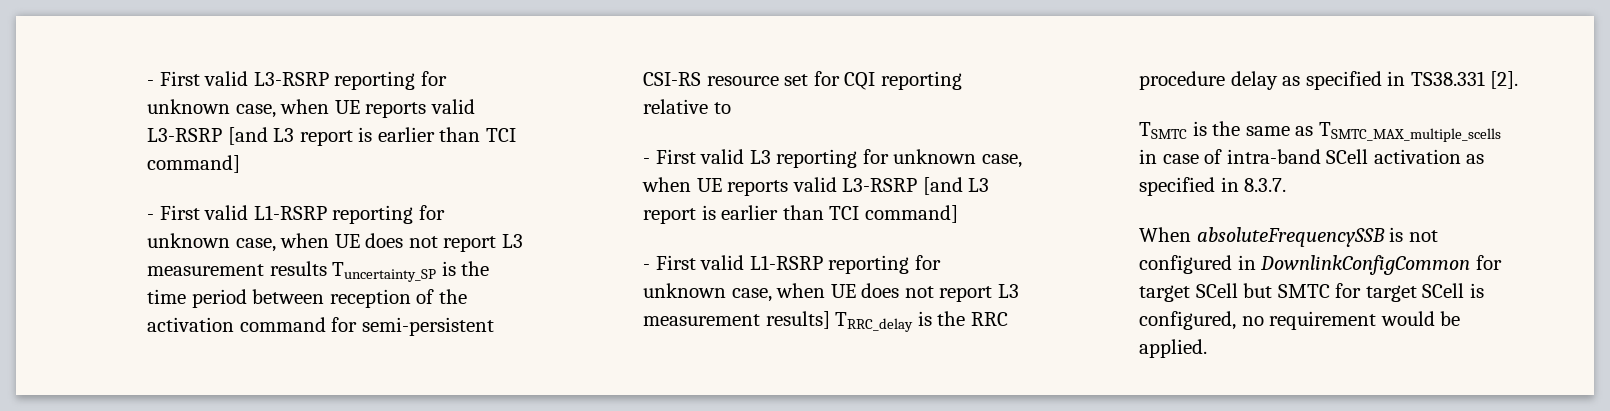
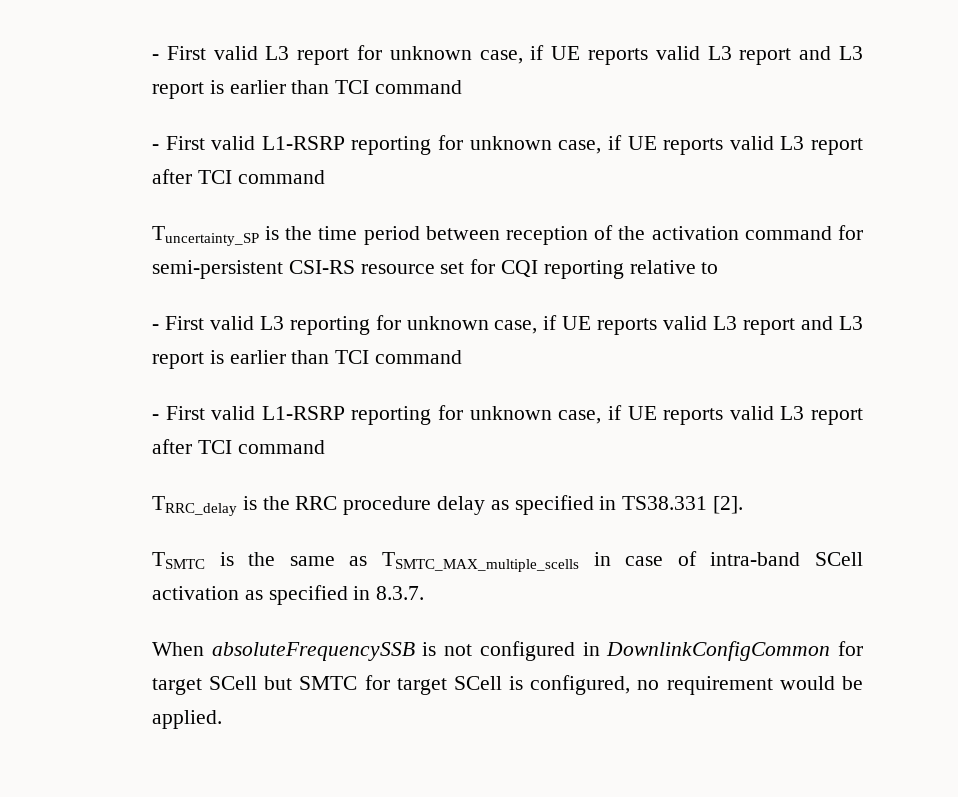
- - First valid L3-RSRP reporting for unknown case, when UE reports valid L3-RSRP [and L3 report is earlier than TCI command]
- - First valid L1-RSRP reporting for unknown case, when UE does not report L3 measurement results Tuncertainty_SP is the time period between reception of the activation command for semi-persistent CSI-RS resource set for CQI reporting relative to
+ - First valid L3 report for unknown case, if UE reports valid L3 report and L3 report is earlier than TCI command
+ - First valid L1-RSRP reporting for unknown case, if UE reports valid L3 report after TCI command
+ Tuncertainty_SP is the time period between reception of the activation command for semi-persistent CSI-RS resource set for CQI reporting relative to
- - First valid L3 reporting for unknown case, when UE reports valid L3-RSRP [and L3 report is earlier than TCI command]
- - First valid L1-RSRP reporting for unknown case, when UE does not report L3 measurement results] TRRC_delay is the RRC procedure delay as specified in TS38.331 [2].
+ - First valid L3 reporting for unknown case, if UE reports valid L3 report and L3 report is earlier than TCI command
+ - First valid L1-RSRP reporting for unknown case, if UE reports valid L3 report after TCI command
+ TRRC_delay is the RRC procedure delay as specified in TS38.331 [2].

